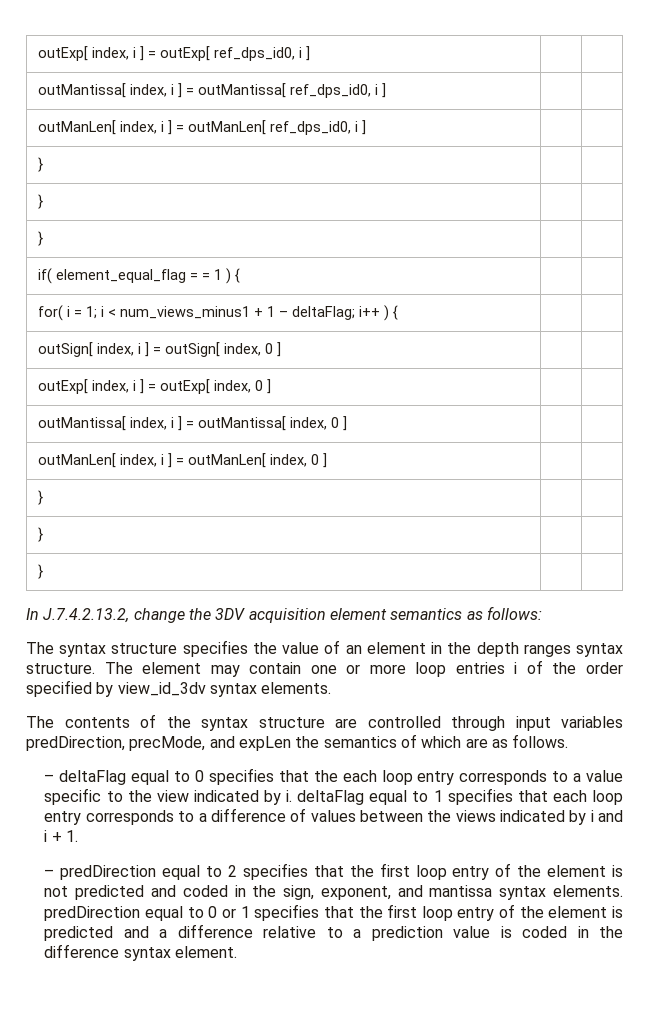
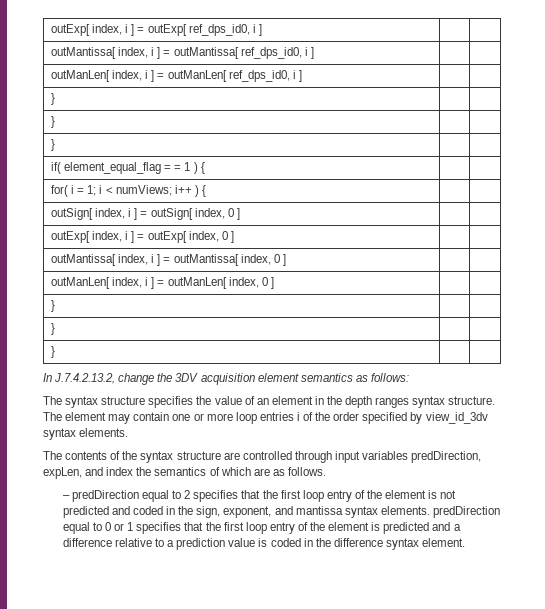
- for( i = 1; i < num_views_minus1 + 1 – deltaFlag; i++ ) { | |
+ for( i = 1; i < numViews; i++ ) { | |
- The contents of the syntax structure are controlled through input variables predDirection, precMode, and expLen the semantics of which are as follows.
+ The contents of the syntax structure are controlled through input variables predDirection, expLen, and index the semantics of which are as follows.
- – deltaFlag equal to 0 specifies that the each loop entry corresponds to a value specific to the view indicated by i. deltaFlag equal to 1 specifies that each loop entry corresponds to a difference of values between the views indicated by i and i + 1.

